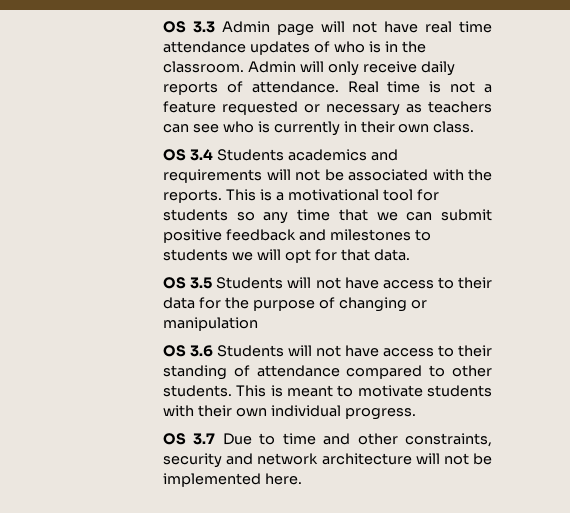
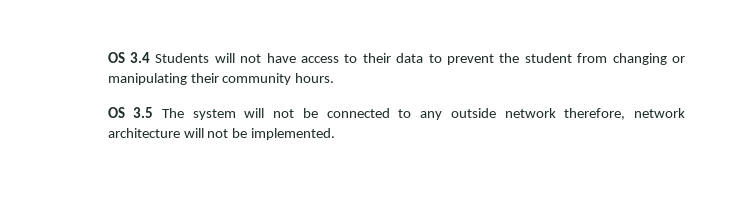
- OS 3.3 Admin page will not have real time attendance updates of who is in the classroom. Admin will only receive daily reports of attendance. Real time is not a feature requested or necessary as teachers can see who is currently in their own class.
- OS 3.4 Students academics and requirements will not be associated with the reports. This is a motivational tool for students so any time that we can submit positive feedback and milestones to students we will opt for that data.
- OS 3.5 Students will not have access to their data for the purpose of changing or manipulation
- OS 3.6 Students will not have access to their standing of attendance compared to other students. This is meant to motivate students with their own individual progress.
- OS 3.7 Due to time and other constraints, security and network architecture will not be implemented here.
+ OS 3.4 Students will not have access to their data to prevent the student from changing or manipulating their community hours.
+ OS 3.5 The system will not be connected to any outside network therefore, network architecture will not be implemented.

